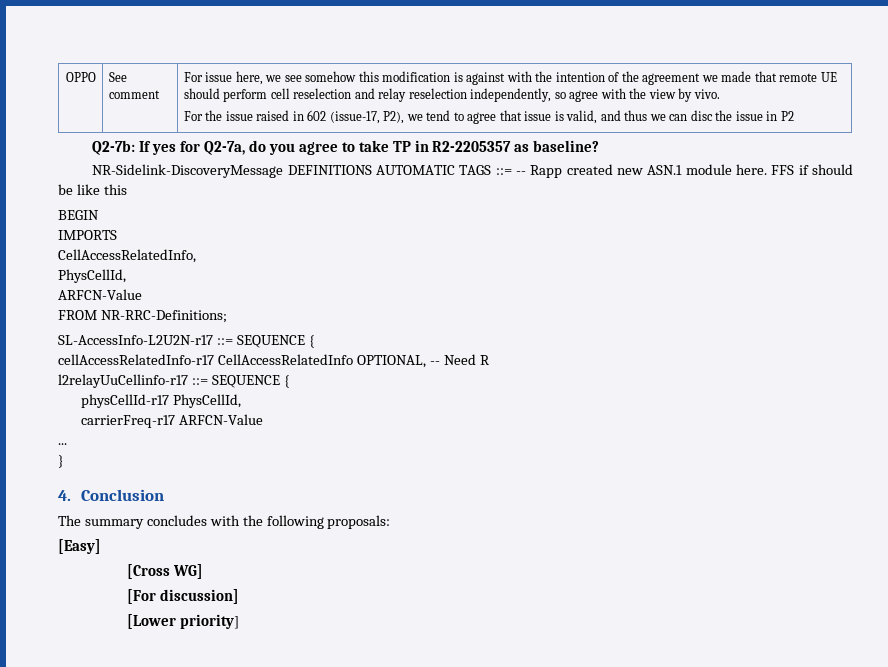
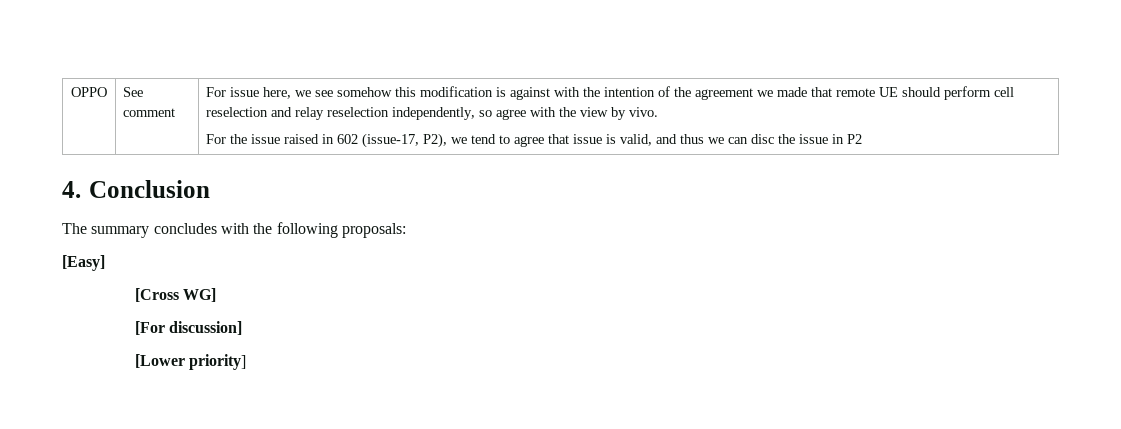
- Q2-7b: If yes for Q2-7a, do you agree to take TP in R2-2205357 as baseline?
- NR-Sidelink-DiscoveryMessage DEFINITIONS AUTOMATIC TAGS ::= -- Rapp created new ASN.1 module here. FFS if should be like this
- BEGIN
- IMPORTS
- CellAccessRelatedInfo,
- PhysCellId,
- ARFCN-Value
- FROM NR-RRC-Definitions;
- SL-AccessInfo-L2U2N-r17 ::= SEQUENCE {
- cellAccessRelatedInfo-r17 CellAccessRelatedInfo OPTIONAL, -- Need R
- l2relayUuCellinfo-r17 ::= SEQUENCE {
- physCellId-r17 PhysCellId,
- carrierFreq-r17 ARFCN-Value
- ...
- }

